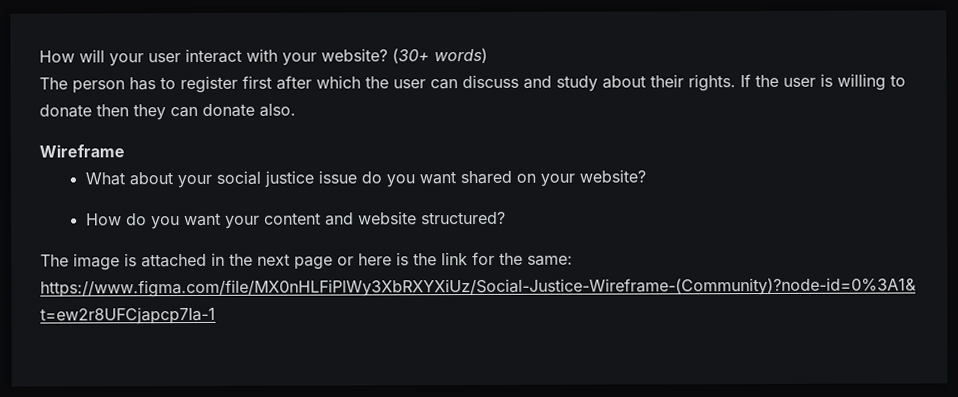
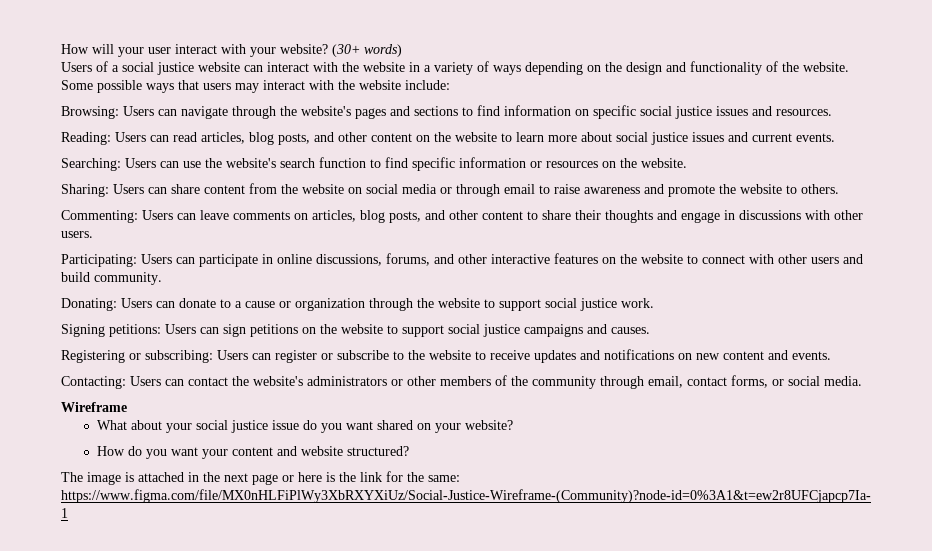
- The person has to register first after which the user can discuss and study about their rights. If the user is willing to donate then they can donate also.
+ Users of a social justice website can interact with the website in a variety of ways depending on the design and functionality of the website. Some possible ways that users may interact with the website include:
+ Browsing: Users can navigate through the website's pages and sections to find information on specific social justice issues and resources.
+ Reading: Users can read articles, blog posts, and other content on the website to learn more about social justice issues and current events.
+ Searching: Users can use the website's search function to find specific information or resources on the website.
+ Sharing: Users can share content from the website on social media or through email to raise awareness and promote the website to others.
+ Commenting: Users can leave comments on articles, blog posts, and other content to share their thoughts and engage in discussions with other users.
+ Participating: Users can participate in online discussions, forums, and other interactive features on the website to connect with other users and build community.
+ Donating: Users can donate to a cause or organization through the website to support social justice work.
+ Signing petitions: Users can sign petitions on the website to support social justice campaigns and causes.
+ Registering or subscribing: Users can register or subscribe to the website to receive updates and notifications on new content and events.
+ Contacting: Users can contact the website's administrators or other members of the community through email, contact forms, or social media.

